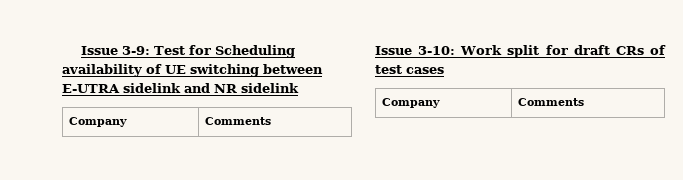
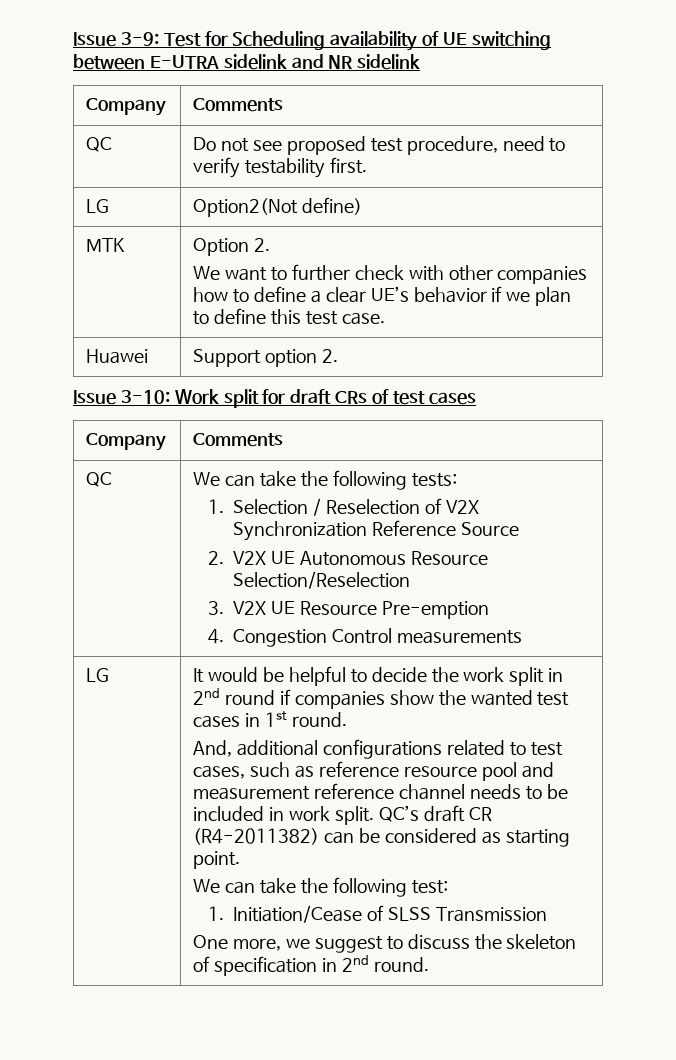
+ QC | Do not see proposed test procedure, need to verify testability first.
+ LG | Option2(Not define)
+ MTK | Option 2.
+ We want to further check with other companies how to define a clear UE’s behavior if we plan to define this test case.
+ Huawei | Support option 2.
+ QC | We can take the following tests:
+ 1. Selection / Reselection of V2X Synchronization Reference Source
+ 2. V2X UE Autonomous Resource Selection/Reselection
+ 3. V2X UE Resource Pre-emption
+ 4. Congestion Control measurements
+ LG | It would be helpful to decide the work split in 2nd round if companies show the wanted test cases in 1st round.
+ And, additional configurations related to test cases, such as reference resource pool and measurement reference channel needs to be included in work split. QC’s draft CR (R4-2011382) can be considered as starting point.
+ We can take the following test:
+ 1. Initiation/Cease of SLSS Transmission
+ One more, we suggest to discuss the skeleton of specification in 2nd round.

